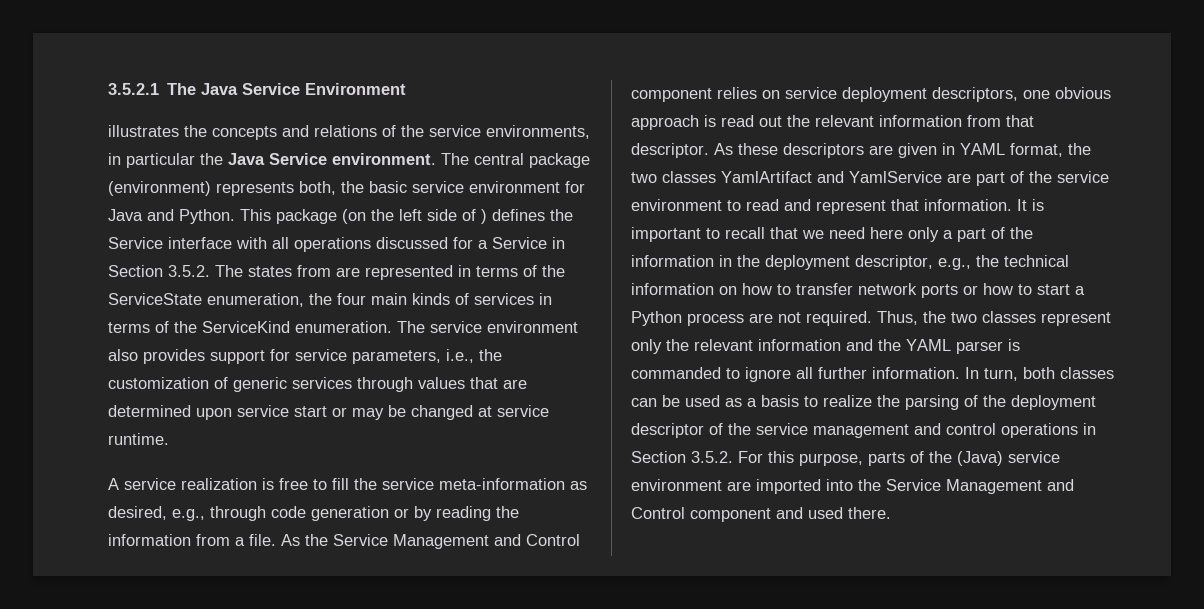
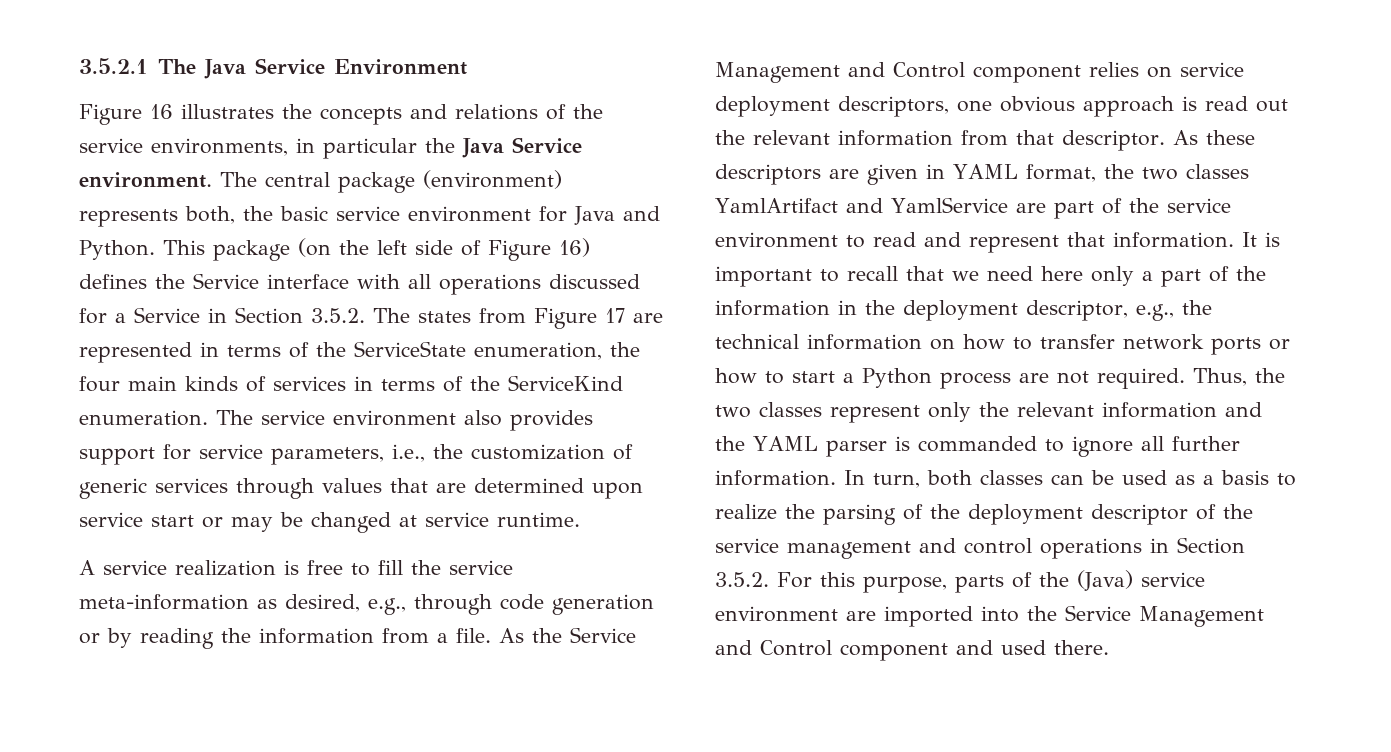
- illustrates the concepts and relations of the service environments, in particular the Java Service environment.
+ Figure 16 illustrates the concepts and relations of the service environments, in particular the Java Service environment.
- This package (on the left side of ) defines the Service interface with all operations discussed for a Service in Section 3.5.2. The states from are represented in terms of the ServiceState enumeration, the four main kinds of services in terms of the ServiceKind enumeration.
+ This package (on the left side of Figure 16) defines the Service interface with all operations discussed for a Service in Section 3.5.2. The states from Figure 17 are represented in terms of the ServiceState enumeration, the four main kinds of services in terms of the ServiceKind enumeration.

